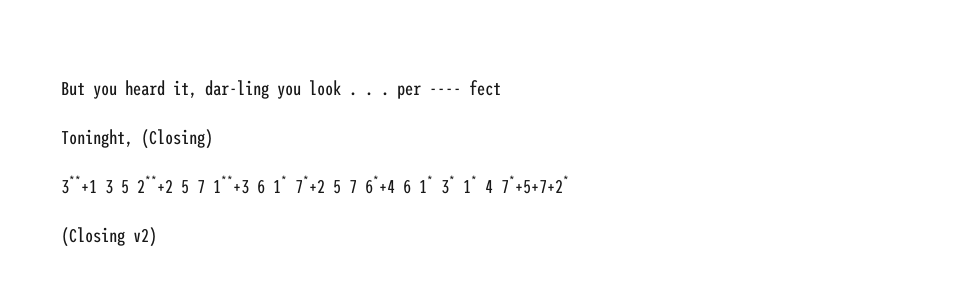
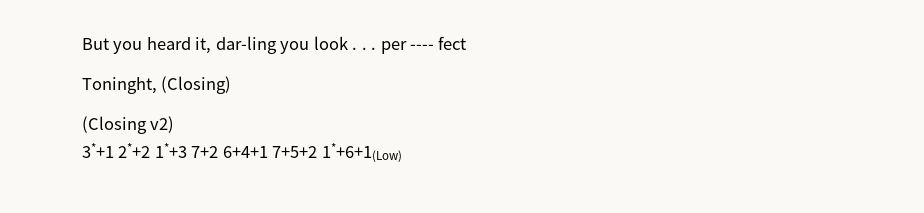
- 3**+1 3 5 2**+2 5 7 1**+3 6 1* 7*+2 5 7 6*+4 6 1* 3* 1* 4 7*+5+7+2*
  (Closing v2)
+ 3*+1 2*+2 1*+3 7+2 6+4+1 7+5+2 1*+6+1(Low)

